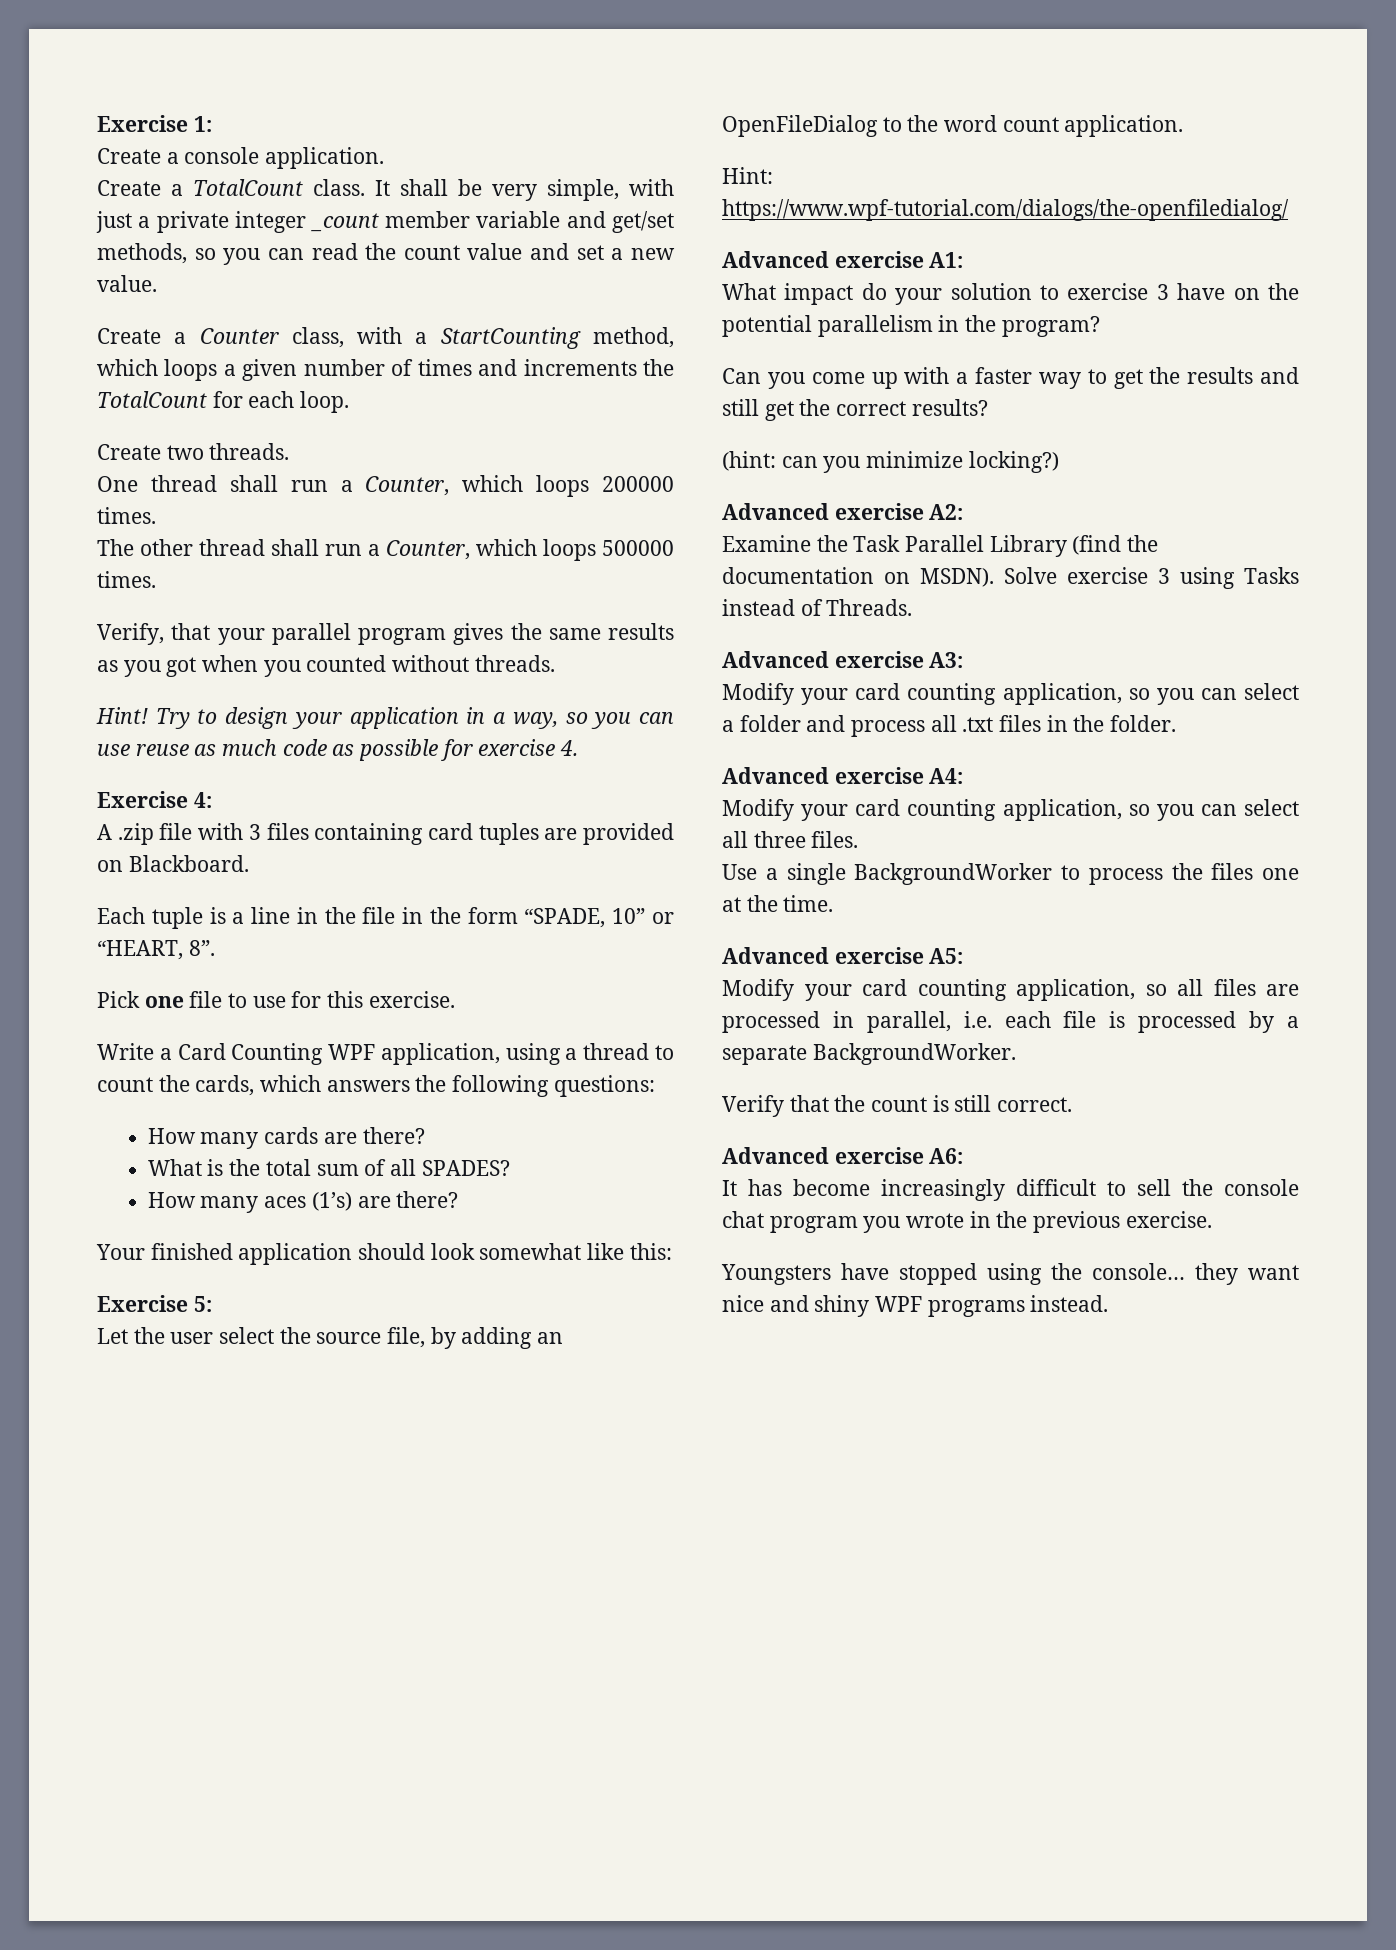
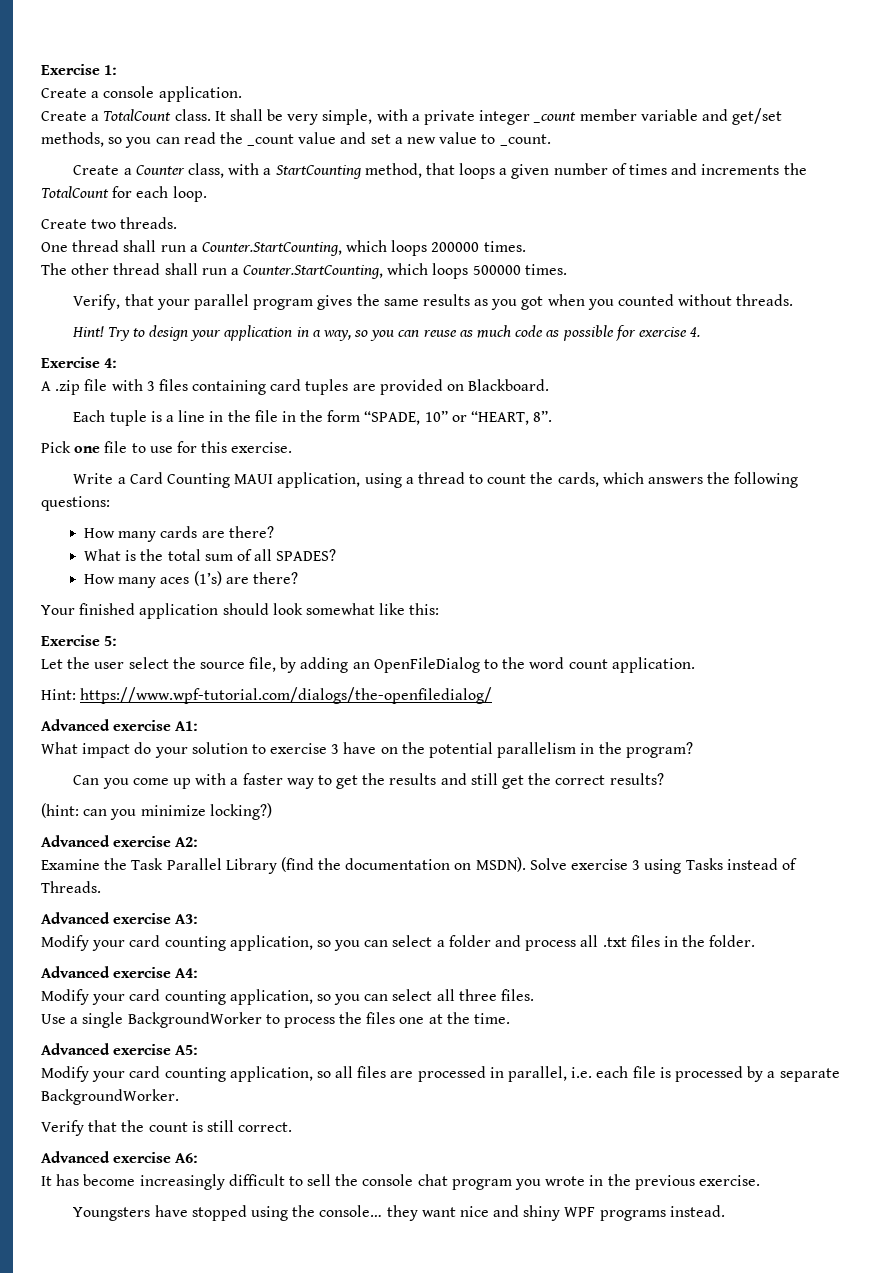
- It shall be very simple, with just a private integer _count member variable and get/set methods, so you can read the count value and set a new value.
+ It shall be very simple, with a private integer _count member variable and get/set methods, so you can read the _count value and set a new value to _count.
- Create a Counter class, with a StartCounting method, which loops a given number of times and increments the TotalCount for each loop.
+ Create a Counter class, with a StartCounting method, that loops a given number of times and increments the TotalCount for each loop.
- One thread shall run a Counter, which loops 200000 times.
+ One thread shall run a Counter.StartCounting, which loops 200000 times.
- The other thread shall run a Counter, which loops 500000 times.
+ The other thread shall run a Counter.StartCounting, which loops 500000 times.
- Try to design your application in a way, so you can use reuse as much code as possible for exercise 4.
+ Try to design your application in a way, so you can reuse as much code as possible for exercise 4.
- Write a Card Counting WPF application, using a thread to count the cards, which answers the following questions:
+ Write a Card Counting MAUI application, using a thread to count the cards, which answers the following questions:

